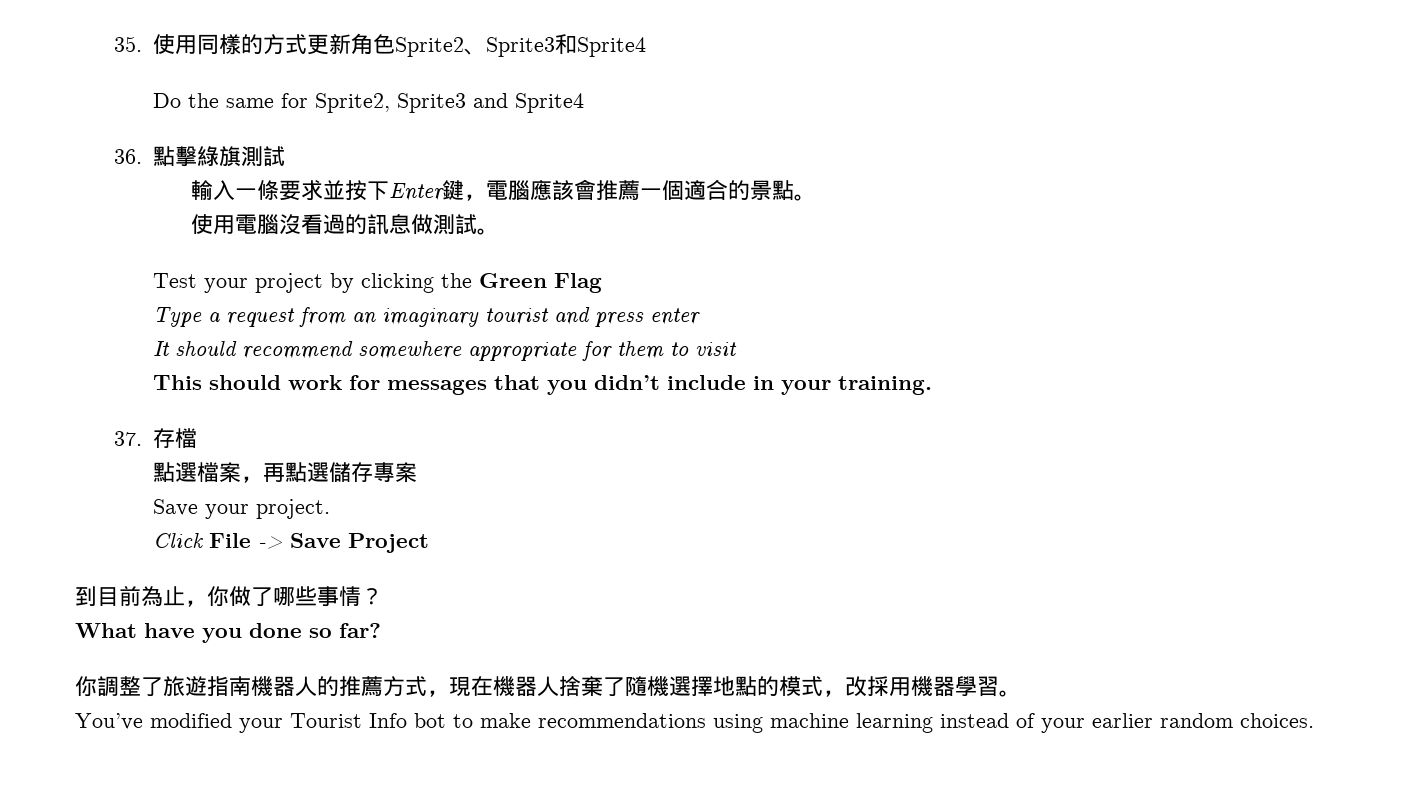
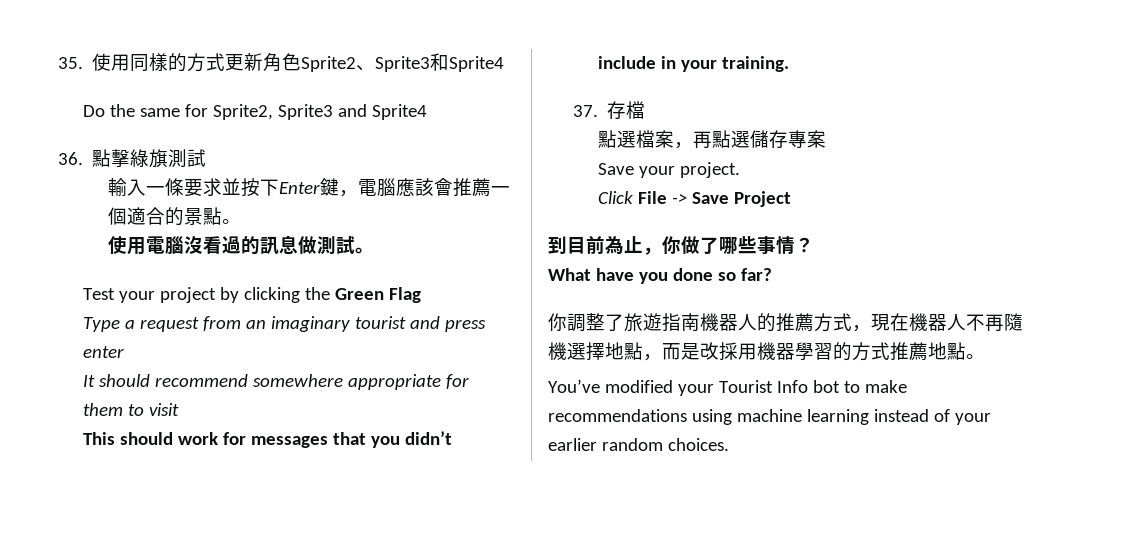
- 你調整了旅遊指南機器人的推薦方式，現在機器人捨棄了隨機選擇地點的模式，改採用機器學習。
+ 你調整了旅遊指南機器人的推薦方式，現在機器人不再隨機選擇地點，而是改採用機器學習的方式推薦地點。

